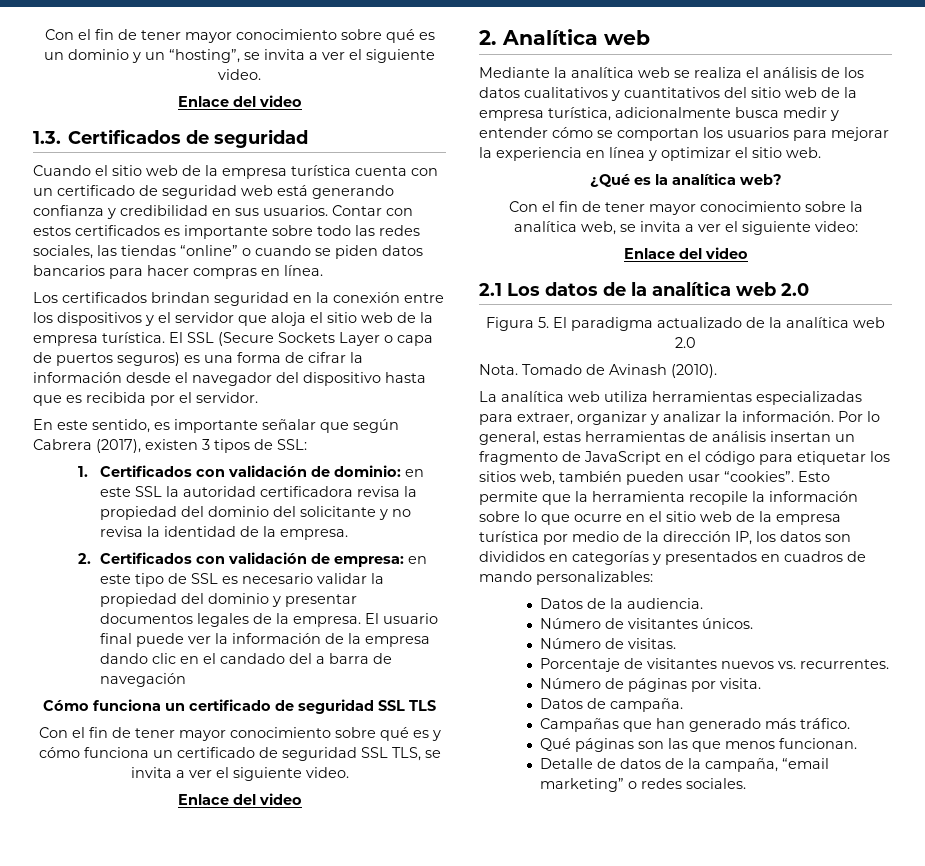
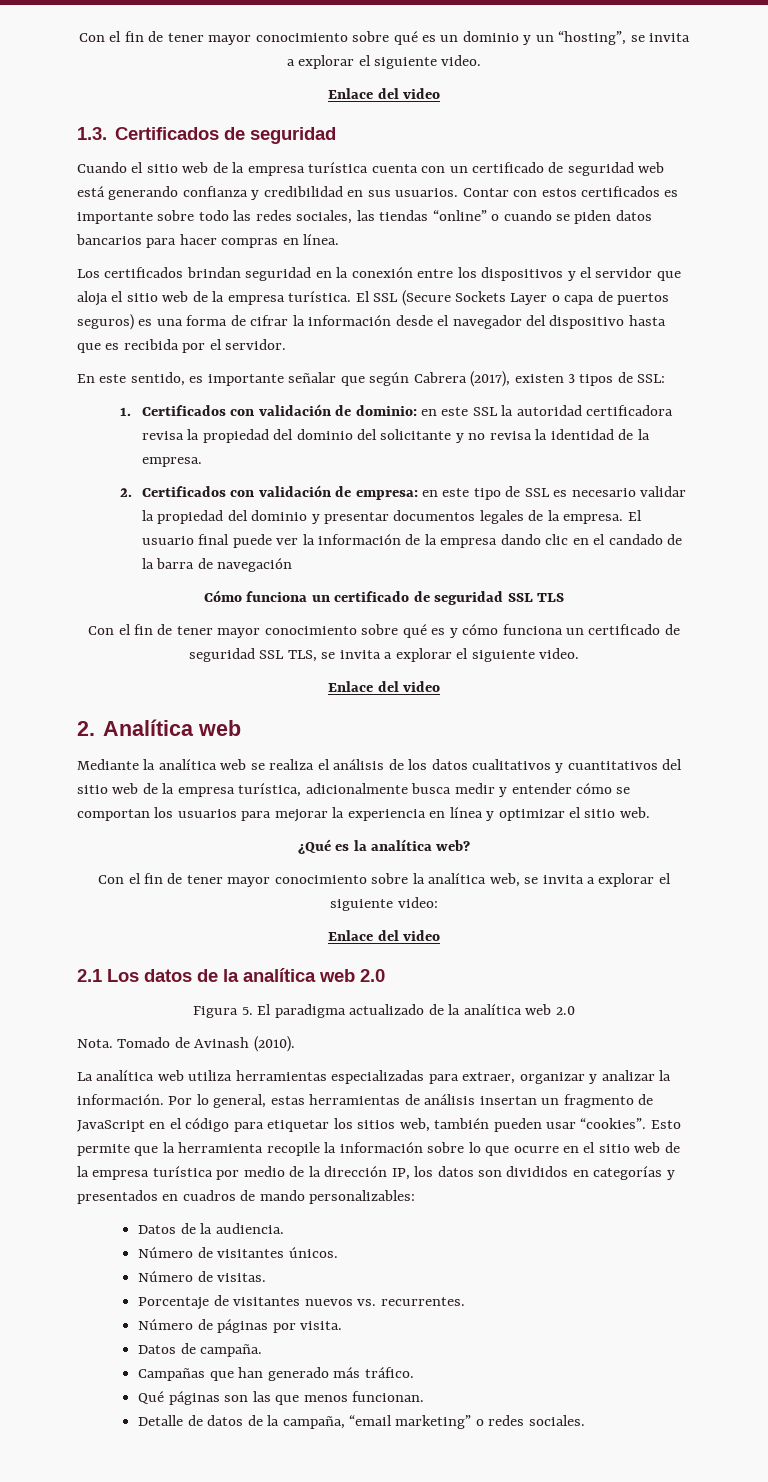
- Con el fin de tener mayor conocimiento sobre qué es un dominio y un “hosting”, se invita a ver el siguiente video.
+ Con el fin de tener mayor conocimiento sobre qué es un dominio y un “hosting”, se invita a explorar el siguiente video.
- El usuario final puede ver la información de la empresa dando clic en el candado del a barra de navegación
+ El usuario final puede ver la información de la empresa dando clic en el candado de la barra de navegación
- Con el fin de tener mayor conocimiento sobre qué es y cómo funciona un certificado de seguridad SSL TLS, se invita a ver el siguiente video.
+ Con el fin de tener mayor conocimiento sobre qué es y cómo funciona un certificado de seguridad SSL TLS, se invita a explorar el siguiente video.
- Con el fin de tener mayor conocimiento sobre la analítica web, se invita a ver el siguiente video:
+ Con el fin de tener mayor conocimiento sobre la analítica web, se invita a explorar el siguiente video:

